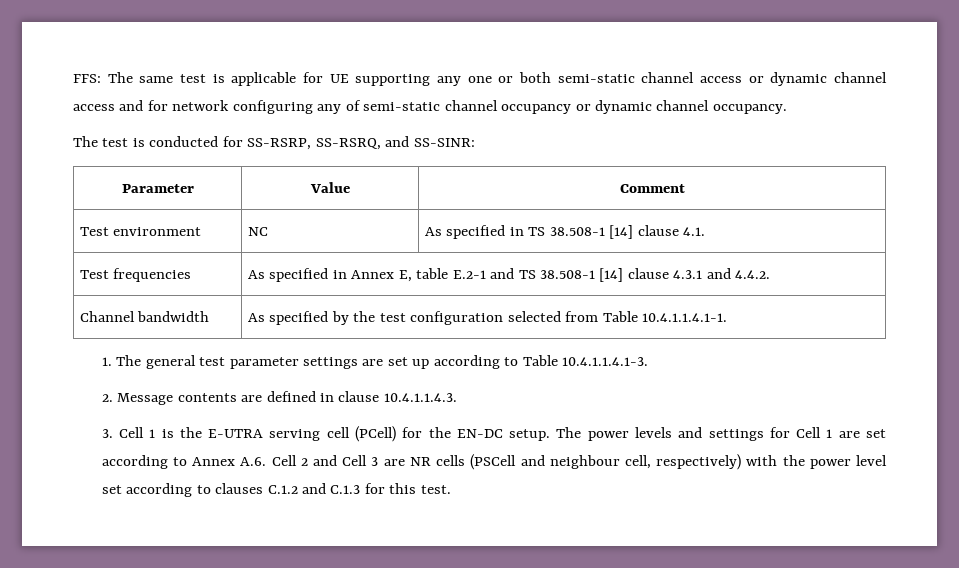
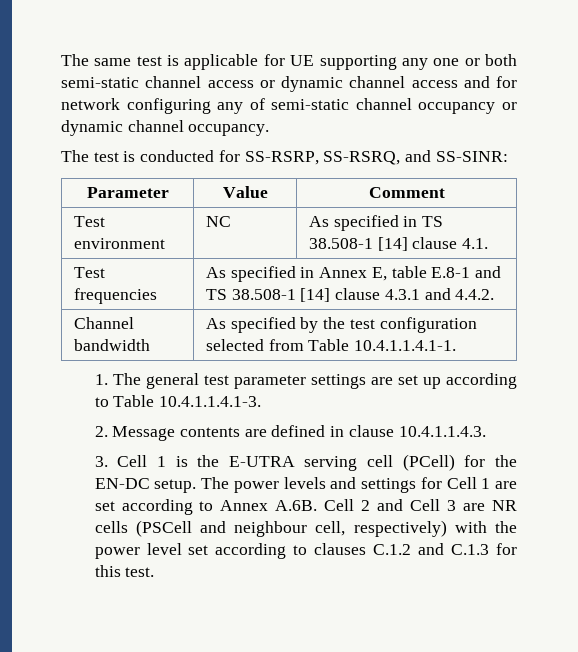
- FFS: The same test is applicable for UE supporting any one or both semi-static channel access or dynamic channel access and for network configuring any of semi-static channel occupancy or dynamic channel occupancy.
+ The same test is applicable for UE supporting any one or both semi-static channel access or dynamic channel access and for network configuring any of semi-static channel occupancy or dynamic channel occupancy.
- Test frequencies | As specified in Annex E, table E.2-1 and TS 38.508-1 [14] clause 4.3.1 and 4.4.2.
+ Test frequencies | As specified in Annex E, table E.8-1 and TS 38.508-1 [14] clause 4.3.1 and 4.4.2.
- The power levels and settings for Cell 1 are set according to Annex A.6. Cell 2 and Cell 3 are NR cells (PSCell and neighbour cell, respectively) with the power level set according to clauses C.1.2 and C.1.3 for this test.
+ The power levels and settings for Cell 1 are set according to Annex A.6B. Cell 2 and Cell 3 are NR cells (PSCell and neighbour cell, respectively) with the power level set according to clauses C.1.2 and C.1.3 for this test.

